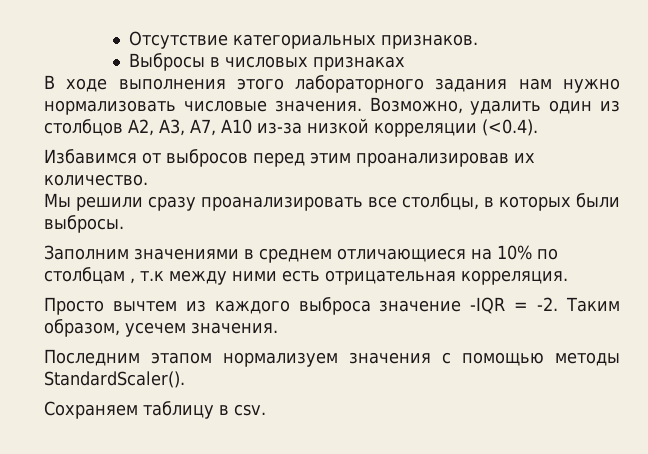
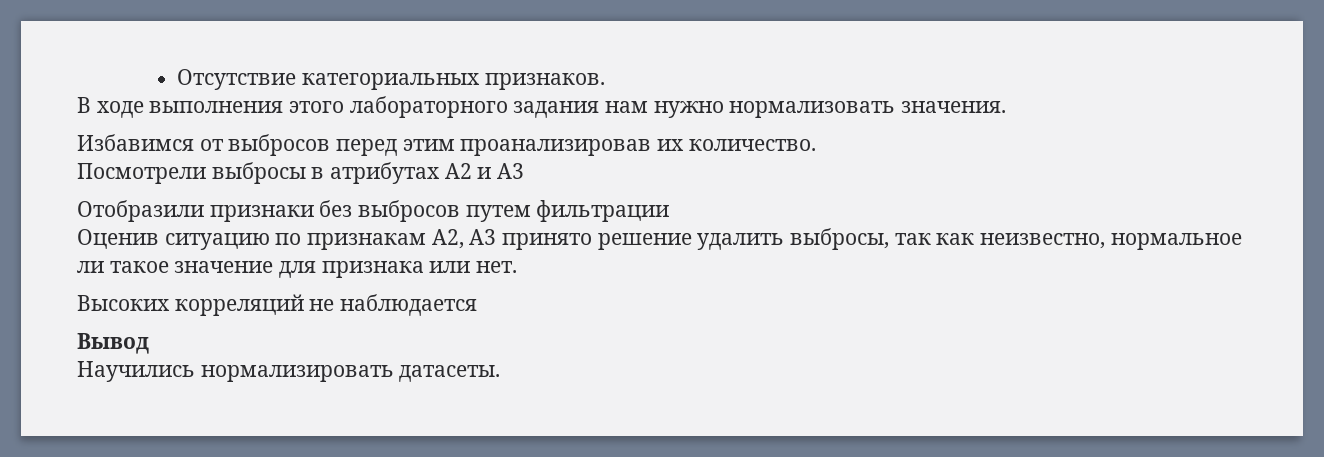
- Выбросы в числовых признаках
- В ходе выполнения этого лабораторного задания нам нужно нормализовать числовые значения. Возможно, удалить один из столбцов A2, A3, A7, A10 из-за низкой корреляции (<0.4).
+ В ходе выполнения этого лабораторного задания нам нужно нормализовать значения.
- Мы решили сразу проанализировать все столбцы, в которых были выбросы.
- Заполним значениями в среднем отличающиеся на 10% по столбцам , т.к между ними есть отрицательная корреляция.
- Просто вычтем из каждого выброса значение -IQR = -2. Таким образом, усечем значения.
- Последним этапом нормализуем значения с помощью методы StandardScaler().
- Сохраняем таблицу в csv.
+ Посмотрели выбросы в атрибутах А2 и А3
+ Отобразили признаки без выбросов путем фильтрации
+ Оценив ситуацию по признакам А2, А3 принято решение удалить выбросы, так как неизвестно, нормальное ли такое значение для признака или нет.
+ Высоких корреляций не наблюдается
+ Вывод
+ Научились нормализировать датасеты.

